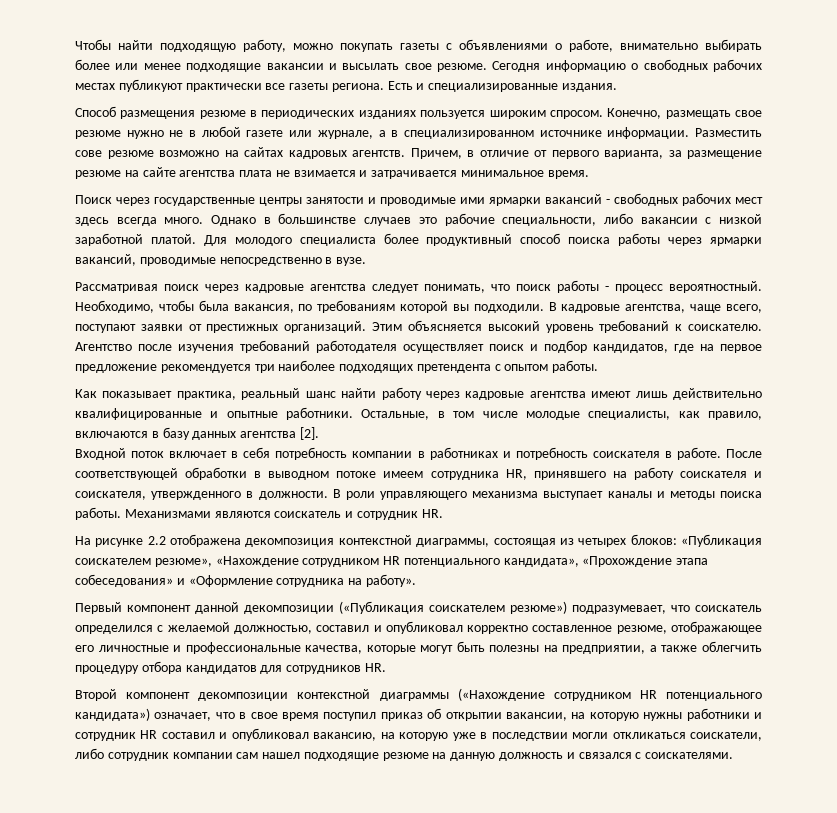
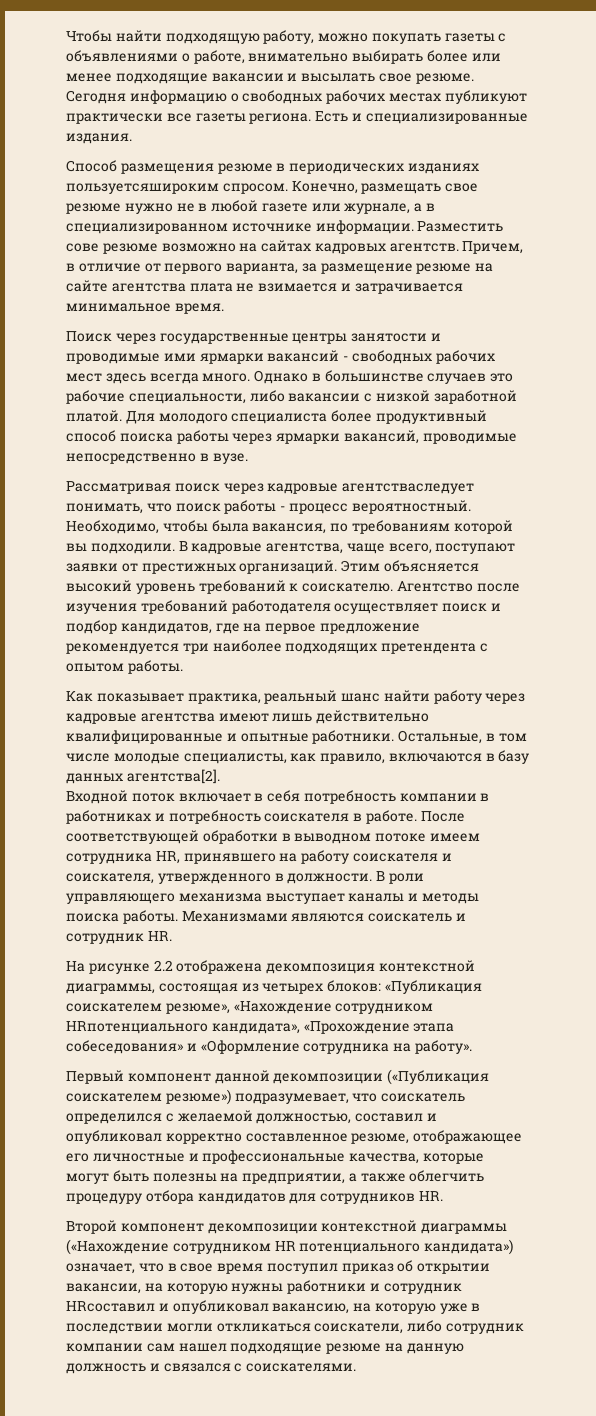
- Способ размещения резюме в периодических изданиях пользуется широким спросом.
+ Способ размещения резюме в периодических изданиях пользуетсяшироким спросом.
- Рассматривая поиск через кадровые агентства следует понимать, что поиск работы - процесс вероятностный.
+ Рассматривая поиск через кадровые агентстваследует понимать, что поиск работы - процесс вероятностный.
- Остальные, в том числе молодые специалисты, как правило, включаются в базу данных агентства [2].
+ Остальные, в том числе молодые специалисты, как правило, включаются в базу данных агентства[2].
- На рисунке 2.2 отображена декомпозиция контекстной диаграммы, состоящая из четырех блоков: «Публикация соискателем резюме», «Нахождение сотрудником HR потенциального кандидата», «Прохождение этапа собеседования» и «Оформление сотрудника на работу».
+ На рисунке 2.2 отображена декомпозиция контекстной диаграммы, состоящая из четырех блоков: «Публикация соискателем резюме», «Нахождение сотрудником HRпотенциального кандидата», «Прохождение этапа собеседования» и «Оформление сотрудника на работу».
- Второй компонент декомпозиции контекстной диаграммы («Нахождение сотрудником HR потенциального кандидата») означает, что в свое время поступил приказ об открытии вакансии, на которую нужны работники и сотрудник HR составил и опубликовал вакансию, на которую уже в последствии могли откликаться соискатели, либо сотрудник компании сам нашел подходящие резюме на данную должность и связался с соискателями.
+ Второй компонент декомпозиции контекстной диаграммы («Нахождение сотрудником HR потенциального кандидата») означает, что в свое время поступил приказ об открытии вакансии, на которую нужны работники и сотрудник HRсоставил и опубликовал вакансию, на которую уже в последствии могли откликаться соискатели, либо сотрудник компании сам нашел подходящие резюме на данную должность и связался с соискателями.

